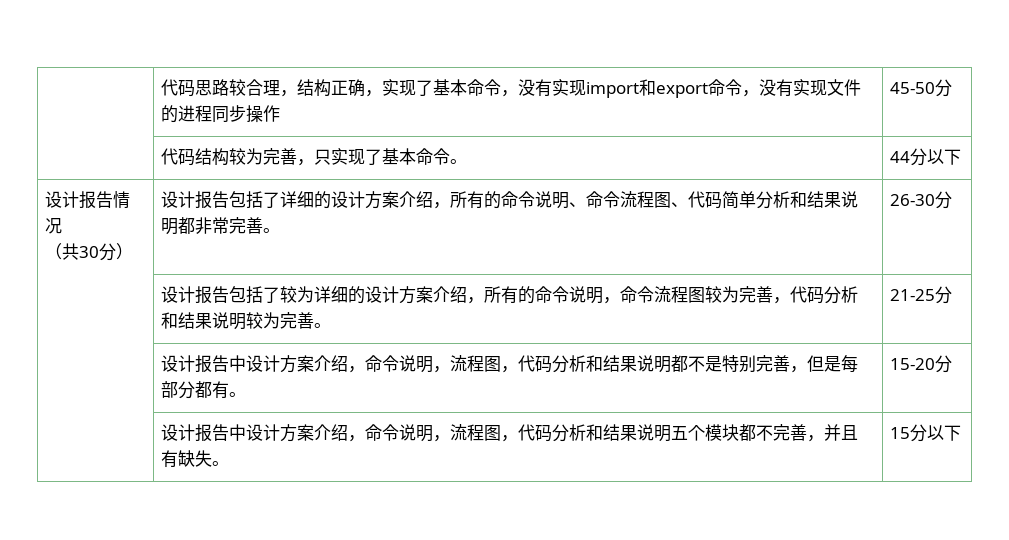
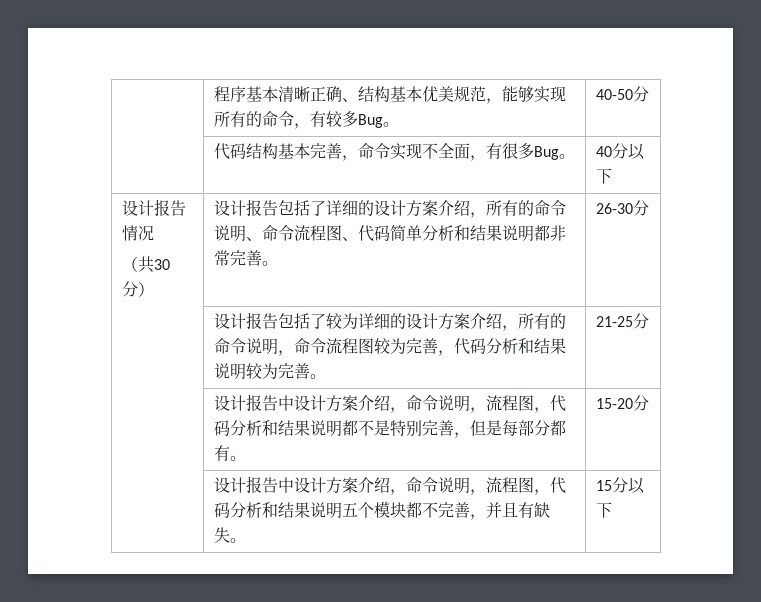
- | 代码思路较合理，结构正确，实现了基本命令，没有实现import和export命令，没有实现文件的进程同步操作 | 45-50分
- | 代码结构较为完善，只实现了基本命令。 | 44分以下
+ | 程序基本清晰正确、结构基本优美规范，能够实现所有的命令，有较多Bug。 | 40-50分
+ | 代码结构基本完善，命令实现不全面，有很多Bug。 | 40分以下

